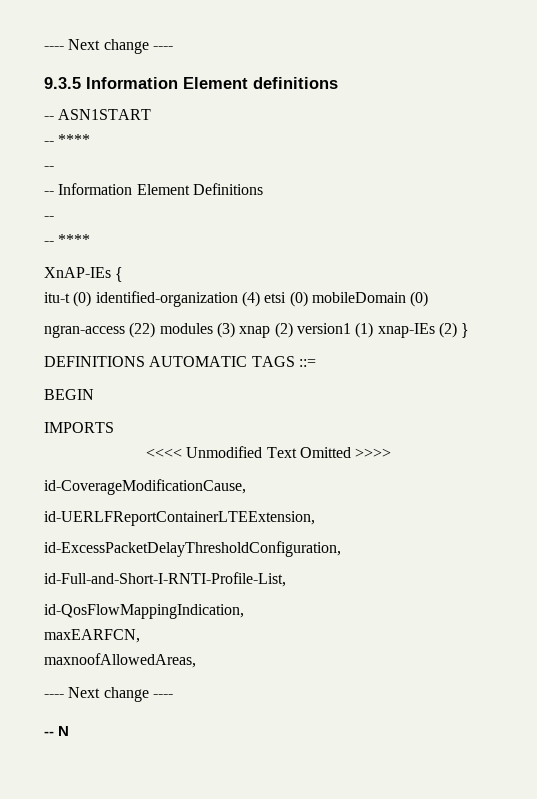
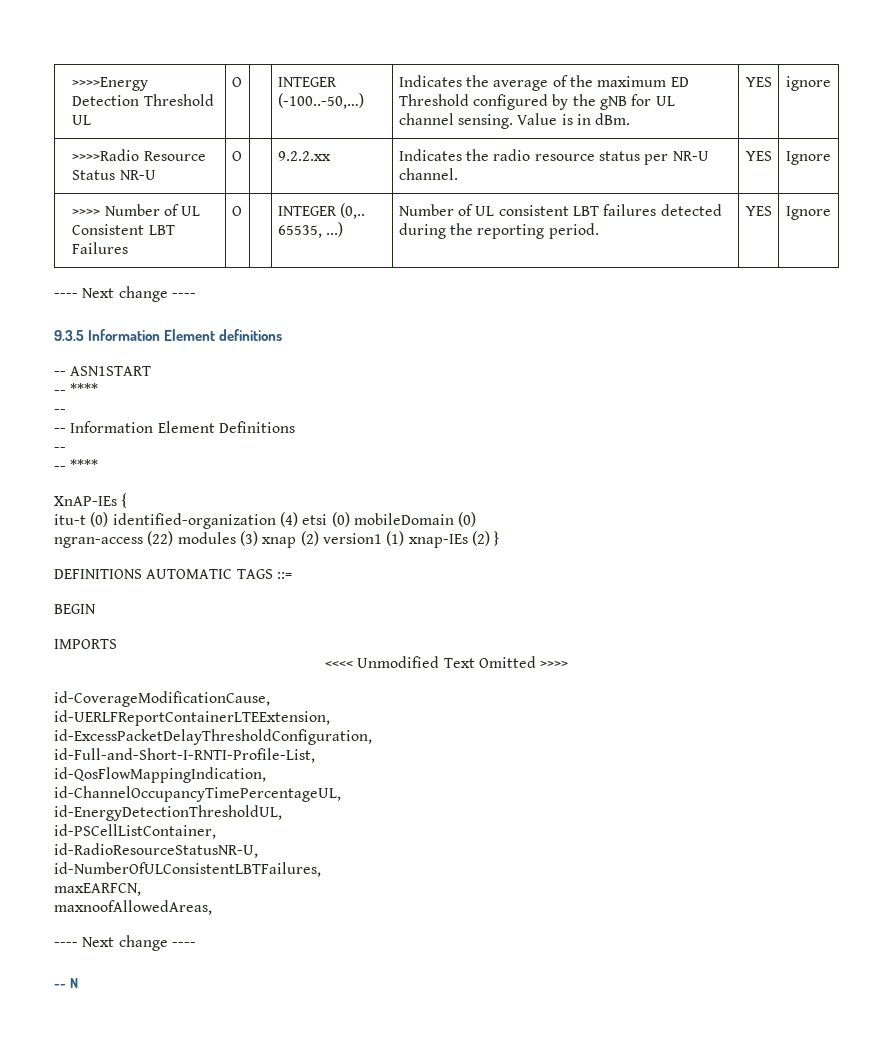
+ >>>>Energy Detection Threshold UL | O | | INTEGER (-100..-50,…) | Indicates the average of the maximum ED Threshold configured by the gNB for UL channel sensing. Value is in dBm. | YES | ignore
+ >>>>Radio Resource Status NR-U | O | | 9.2.2.xx | Indicates the radio resource status per NR-U channel. | YES | Ignore
+ >>>> Number of UL Consistent LBT Failures | O | | INTEGER (0,.. 65535, ...) | Number of UL consistent LBT failures detected during the reporting period. | YES | Ignore
+ id-ChannelOccupancyTimePercentageUL,
+ id-EnergyDetectionThresholdUL,
+ id-PSCellListContainer,
+ id-RadioResourceStatusNR-U,
+ id-NumberOfULConsistentLBTFailures,

